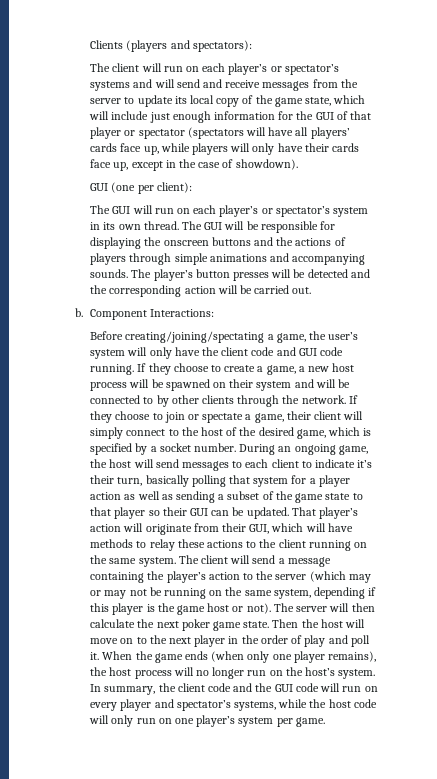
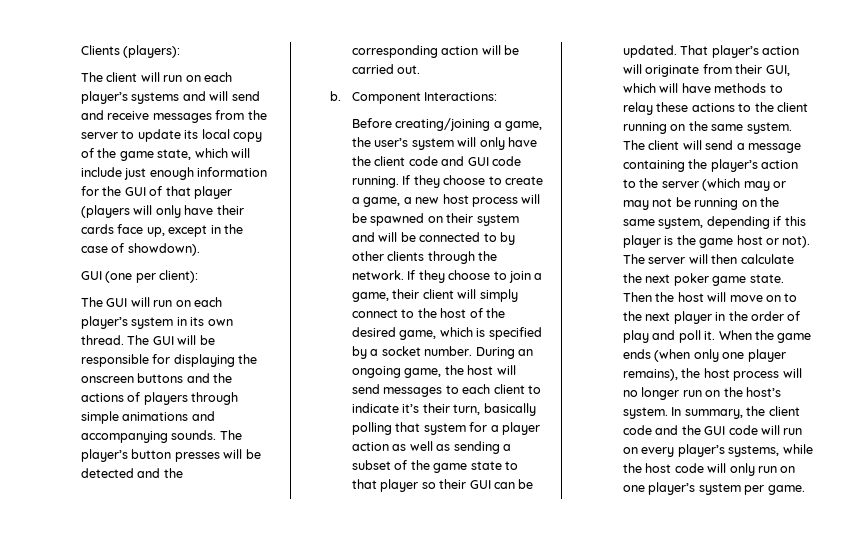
- Clients (players and spectators):
+ Clients (players):
- The client will run on each player’s or spectator’s systems and will send and receive messages from the server to update its local copy of the game state, which will include just enough information for the GUI of that player or spectator (spectators will have all players’ cards face up, while players will only have their cards face up, except in the case of showdown).
+ The client will run on each player’s systems and will send and receive messages from the server to update its local copy of the game state, which will include just enough information for the GUI of that player (players will only have their cards face up, except in the case of showdown).
- The GUI will run on each player’s or spectator’s system in its own thread.
+ The GUI will run on each player’s system in its own thread.
- Before creating/joining/spectating a game, the user’s system will only have the client code and GUI code running.
+ Before creating/joining a game, the user’s system will only have the client code and GUI code running.
- If they choose to join or spectate a game, their client will simply connect to the host of the desired game, which is specified by a socket number.
+ If they choose to join a game, their client will simply connect to the host of the desired game, which is specified by a socket number.
- In summary, the client code and the GUI code will run on every player and spectator’s systems, while the host code will only run on one player’s system per game.
+ In summary, the client code and the GUI code will run on every player’s systems, while the host code will only run on one player’s system per game.

